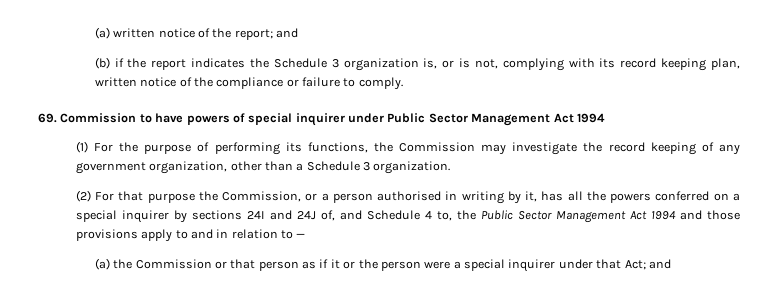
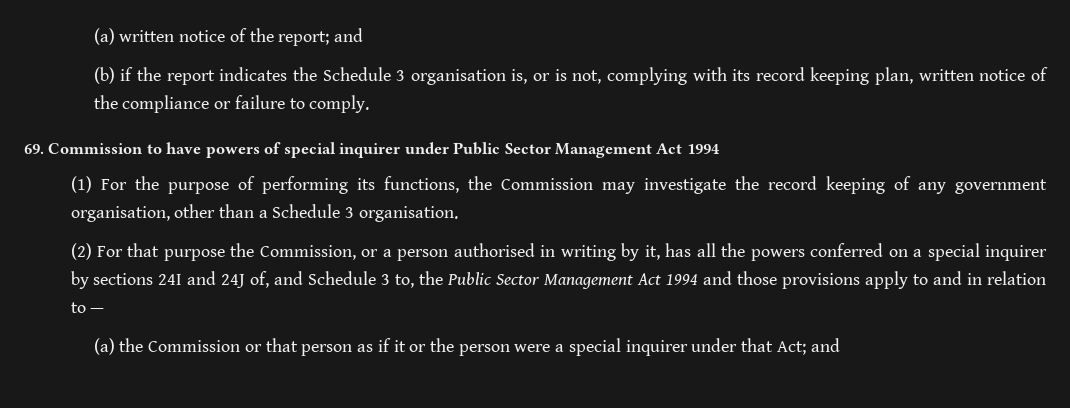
- (b) if the report indicates the Schedule 3 organization is, or is not, complying with its record keeping plan, written notice of the compliance or failure to comply.
+ (b) if the report indicates the Schedule 3 organisation is, or is not, complying with its record keeping plan, written notice of the compliance or failure to comply.
- (1) For the purpose of performing its functions, the Commission may investigate the record keeping of any government organization, other than a Schedule 3 organization.
+ (1) For the purpose of performing its functions, the Commission may investigate the record keeping of any government organisation, other than a Schedule 3 organisation.
- (2) For that purpose the Commission, or a person authorised in writing by it, has all the powers conferred on a special inquirer by sections 24I and 24J of, and Schedule 4 to, the Public Sector Management Act 1994 and those provisions apply to and in relation to —
+ (2) For that purpose the Commission, or a person authorised in writing by it, has all the powers conferred on a special inquirer by sections 24I and 24J of, and Schedule 3 to, the Public Sector Management Act 1994 and those provisions apply to and in relation to —

